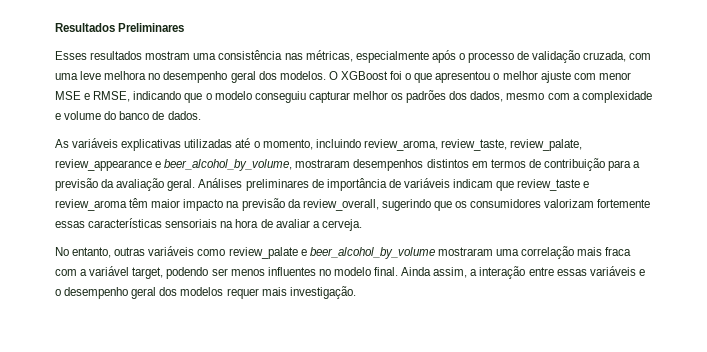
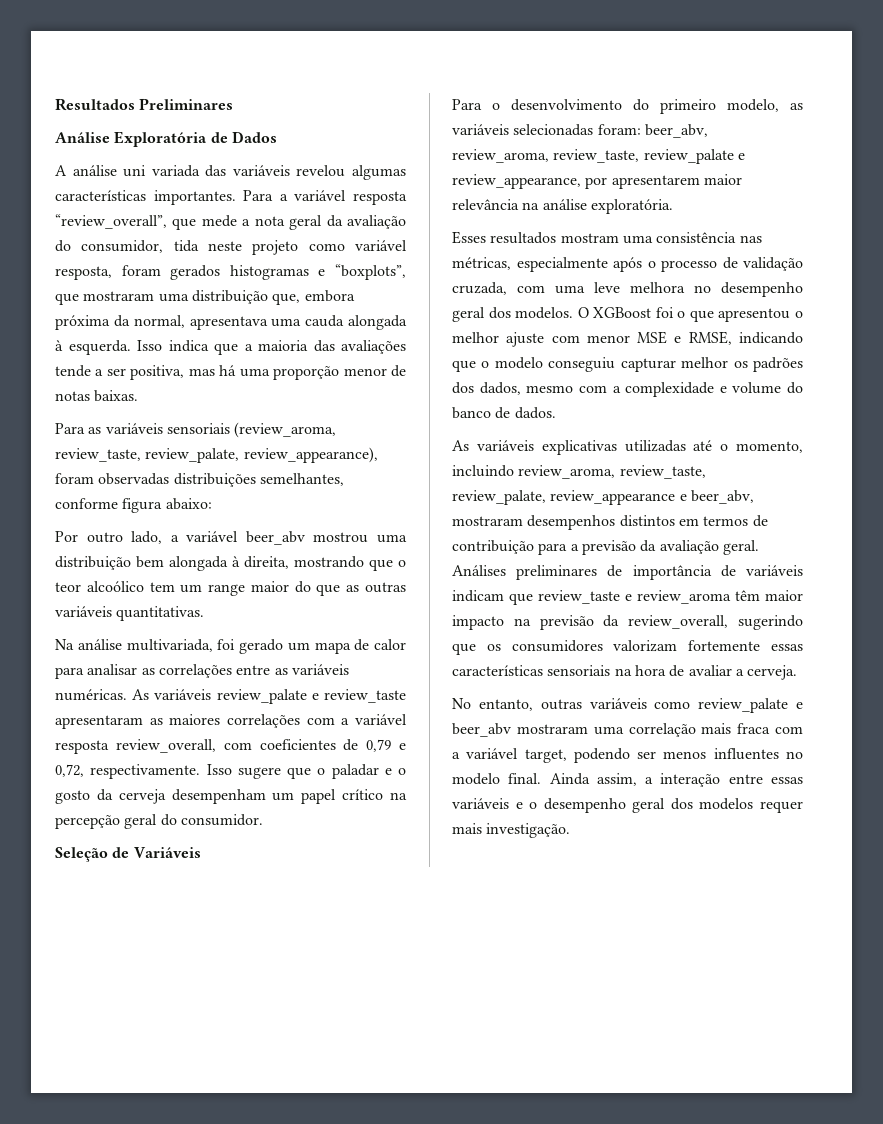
+ Análise Exploratória de Dados
+ A análise uni variada das variáveis revelou algumas características importantes. Para a variável resposta “review_overall”, que mede a nota geral da avaliação do consumidor, tida neste projeto como variável resposta, foram gerados histogramas e “boxplots”, que mostraram uma distribuição que, embora próxima da normal, apresentava uma cauda alongada à esquerda. Isso indica que a maioria das avaliações tende a ser positiva, mas há uma proporção menor de notas baixas.
+ Para as variáveis sensoriais (review_aroma, review_taste, review_palate, review_appearance), foram observadas distribuições semelhantes, conforme figura abaixo:
+ Por outro lado, a variável beer_abv mostrou uma distribuição bem alongada à direita, mostrando que o teor alcoólico tem um range maior do que as outras variáveis quantitativas.
+ Na análise multivariada, foi gerado um mapa de calor para analisar as correlações entre as variáveis numéricas. As variáveis review_palate e review_taste apresentaram as maiores correlações com a variável resposta review_overall, com coeficientes de 0,79 e 0,72, respectivamente. Isso sugere que o paladar e o gosto da cerveja desempenham um papel crítico na percepção geral do consumidor.
+ Seleção de Variáveis
+ Para o desenvolvimento do primeiro modelo, as variáveis selecionadas foram: beer_abv, review_aroma, review_taste, review_palate e review_appearance, por apresentarem maior relevância na análise exploratória.
- As variáveis explicativas utilizadas até o momento, incluindo review_aroma, review_taste, review_palate, review_appearance e beer_alcohol_by_volume, mostraram desempenhos distintos em termos de contribuição para a previsão da avaliação geral.
+ As variáveis explicativas utilizadas até o momento, incluindo review_aroma, review_taste, review_palate, review_appearance e beer_abv, mostraram desempenhos distintos em termos de contribuição para a previsão da avaliação geral.
- No entanto, outras variáveis como review_palate e beer_alcohol_by_volume mostraram uma correlação mais fraca com a variável target, podendo ser menos influentes no modelo final.
+ No entanto, outras variáveis como review_palate e beer_abv mostraram uma correlação mais fraca com a variável target, podendo ser menos influentes no modelo final.

